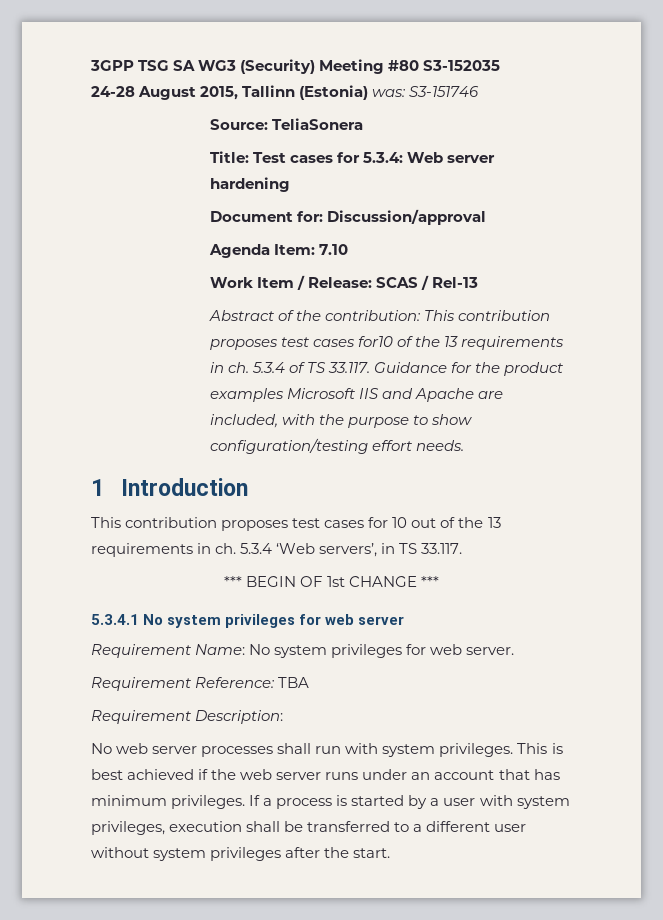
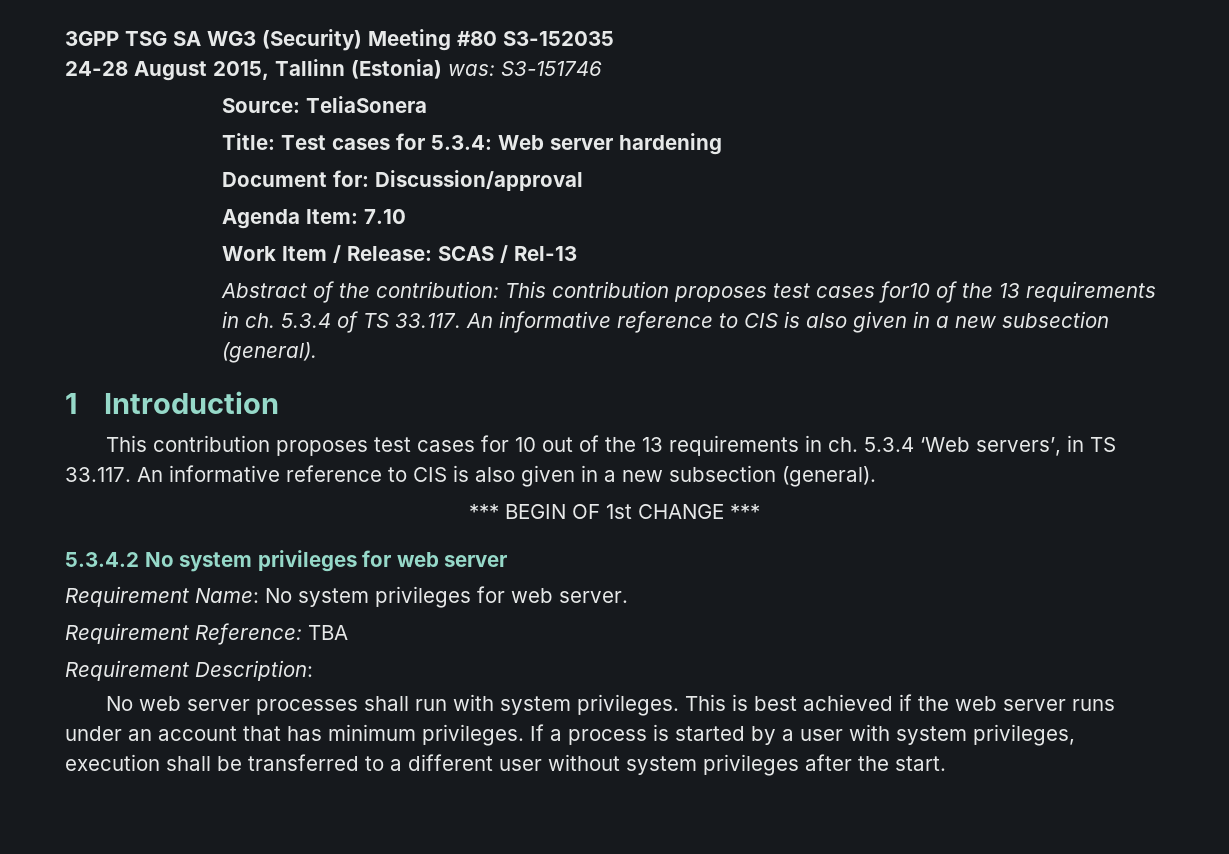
- Abstract of the contribution: This contribution proposes test cases for10 of the 13 requirements in ch. 5.3.4 of TS 33.117. Guidance for the product examples Microsoft IIS and Apache are included, with the purpose to show configuration/testing effort needs.
+ Abstract of the contribution: This contribution proposes test cases for10 of the 13 requirements in ch. 5.3.4 of TS 33.117. An informative reference to CIS is also given in a new subsection (general).
- This contribution proposes test cases for 10 out of the 13 requirements in ch. 5.3.4 ‘Web servers’, in TS 33.117.
+ This contribution proposes test cases for 10 out of the 13 requirements in ch. 5.3.4 ‘Web servers’, in TS 33.117. An informative reference to CIS is also given in a new subsection (general).
- 5.3.4.1 No system privileges for web server
+ 5.3.4.2 No system privileges for web server

